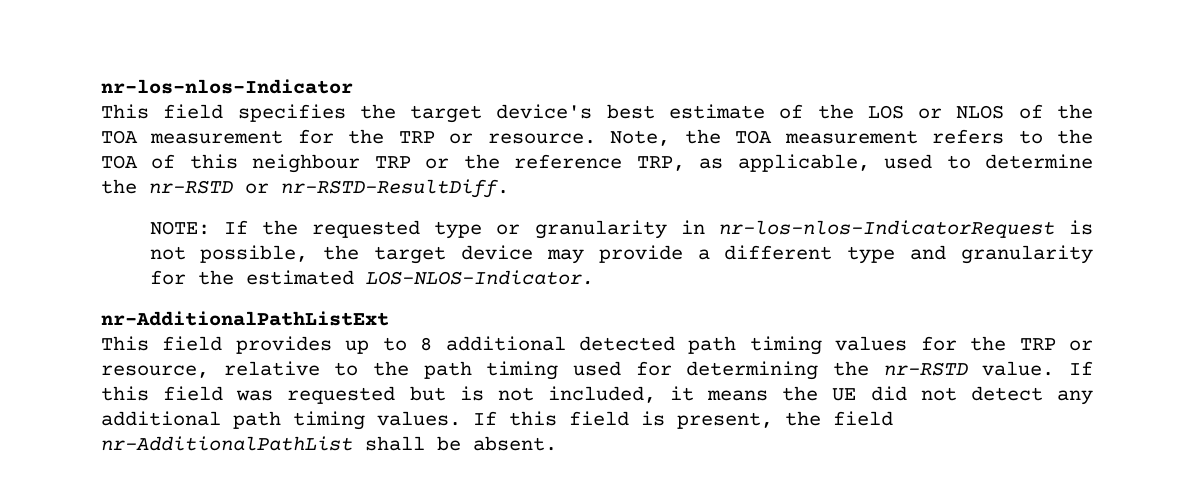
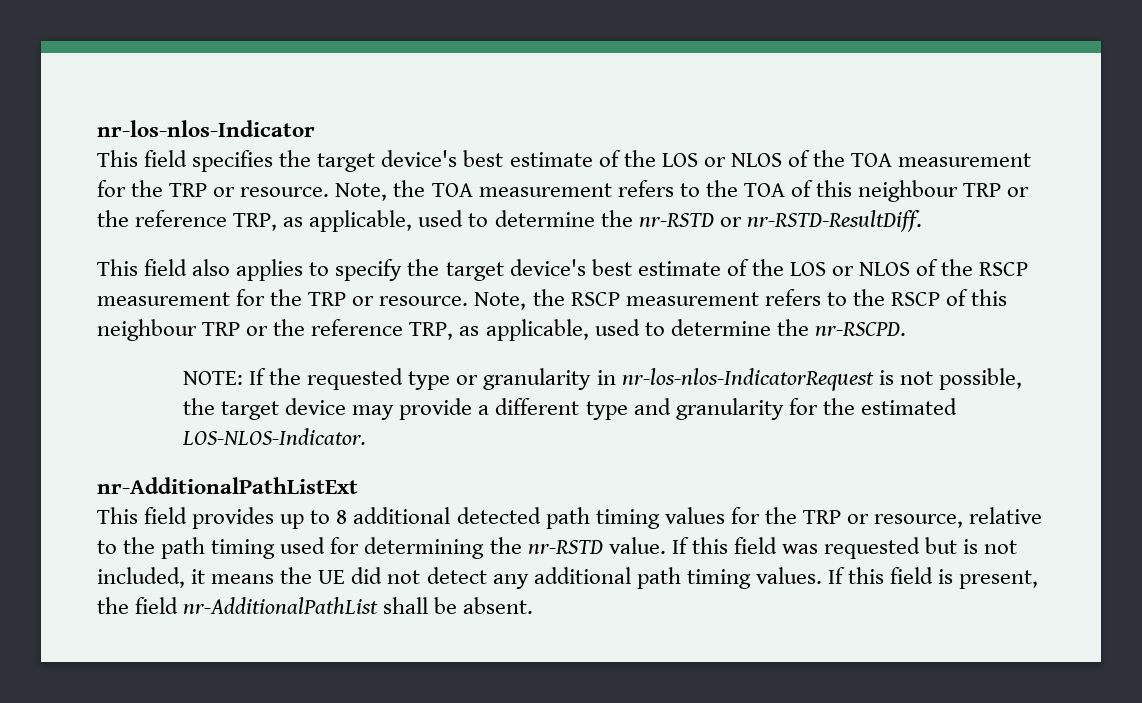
+ This field also applies to specify the target device's best estimate of the LOS or NLOS of the RSCP measurement for the TRP or resource. Note, the RSCP measurement refers to the RSCP of this neighbour TRP or the reference TRP, as applicable, used to determine the nr-RSCPD.

